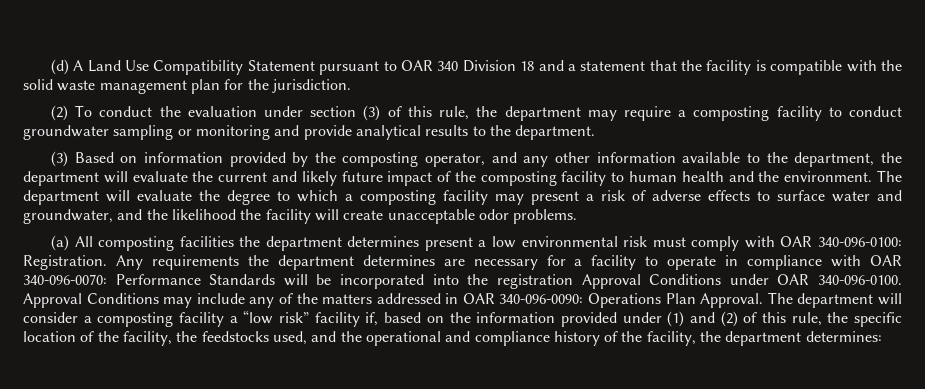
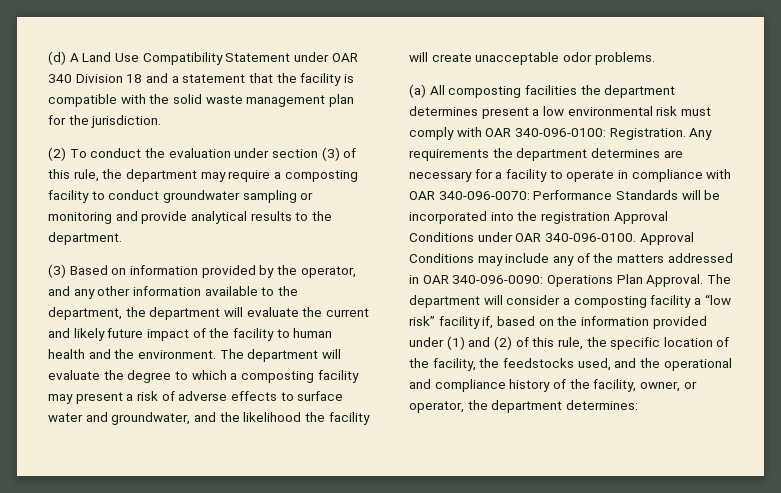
- (d) A Land Use Compatibility Statement pursuant to OAR 340 Division 18 and a statement that the facility is compatible with the solid waste management plan for the jurisdiction.
+ (d) A Land Use Compatibility Statement under OAR 340 Division 18 and a statement that the facility is compatible with the solid waste management plan for the jurisdiction.
- (3) Based on information provided by the composting operator, and any other information available to the department, the department will evaluate the current and likely future impact of the composting facility to human health and the environment.
+ (3) Based on information provided by the operator, and any other information available to the department, the department will evaluate the current and likely future impact of the facility to human health and the environment.
- The department will consider a composting facility a “low risk” facility if, based on the information provided under (1) and (2) of this rule, the specific location of the facility, the feedstocks used, and the operational and compliance history of the facility, the department determines:
+ The department will consider a composting facility a “low risk” facility if, based on the information provided under (1) and (2) of this rule, the specific location of the facility, the feedstocks used, and the operational and compliance history of the facility, owner, or operator, the department determines:

